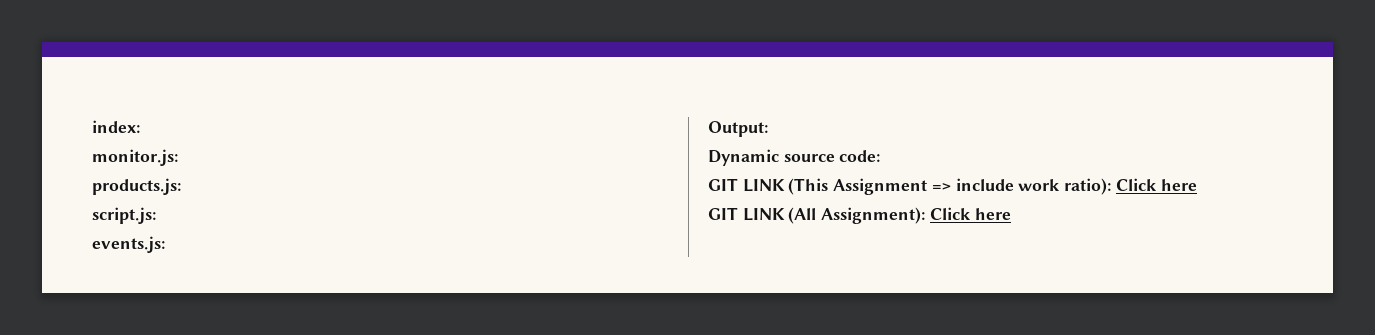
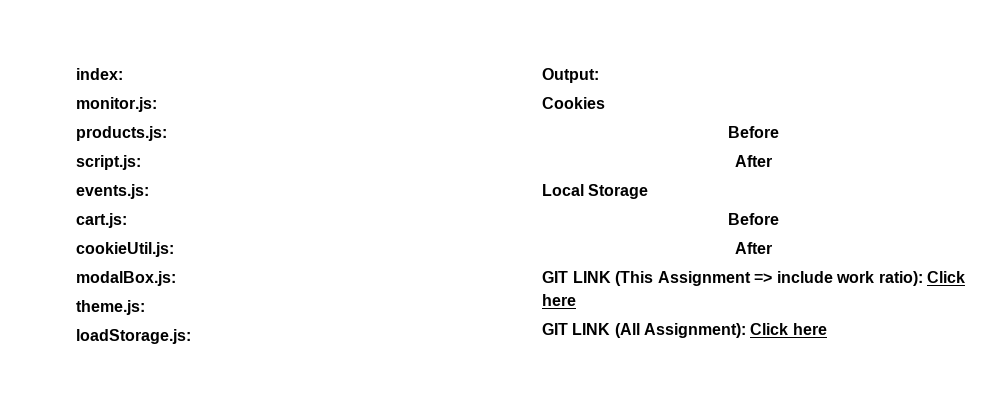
+ cart.js:
+ cookieUtil.js:
+ modalBox.js:
+ theme.js:
+ loadStorage.js:
  Output:
- Dynamic source code:
+ Cookies
+ Before
+ After
+ Local Storage
+ Before
+ After

